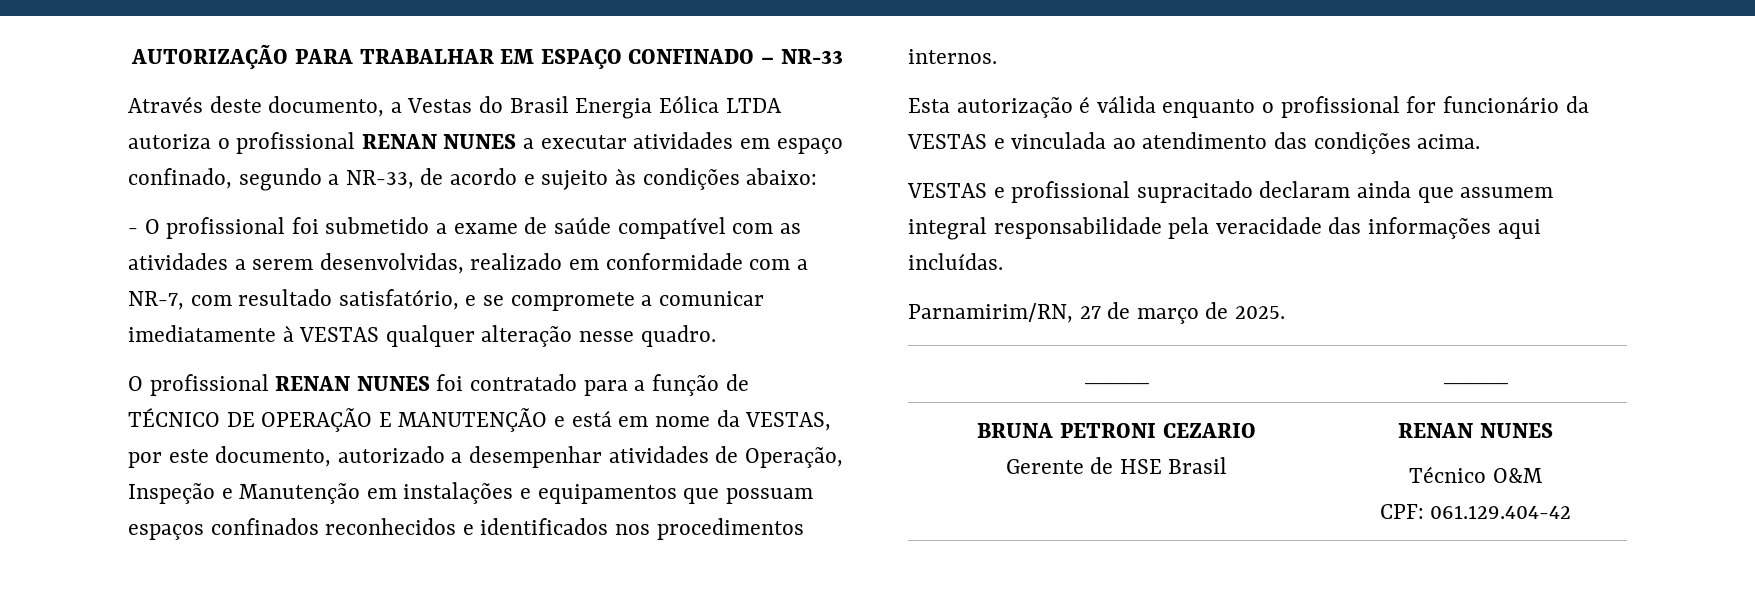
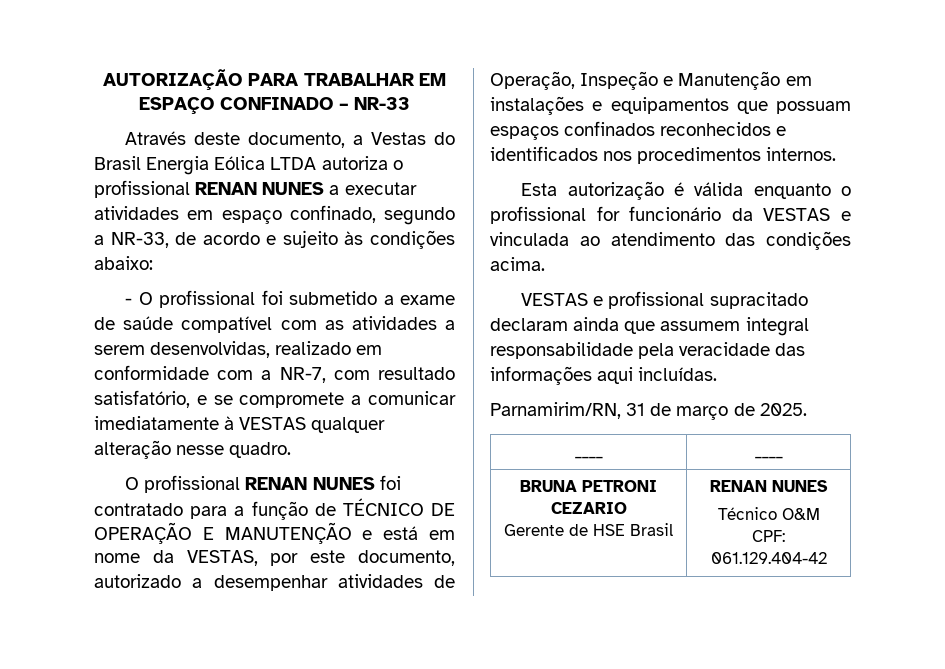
- Parnamirim/RN, 27 de março de 2025.
+ Parnamirim/RN, 31 de março de 2025.

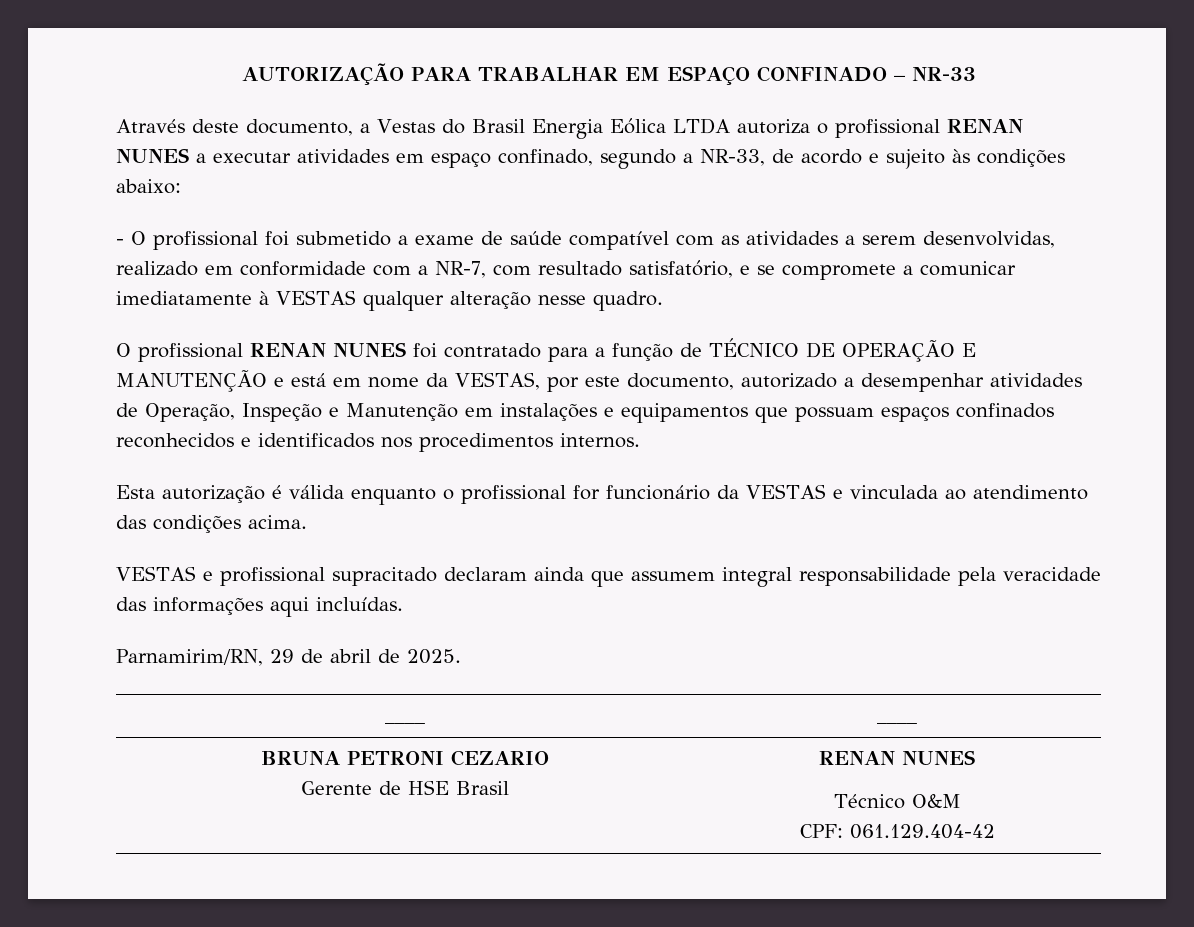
- Parnamirim/RN, 31 de março de 2025.
+ Parnamirim/RN, 29 de abril de 2025.

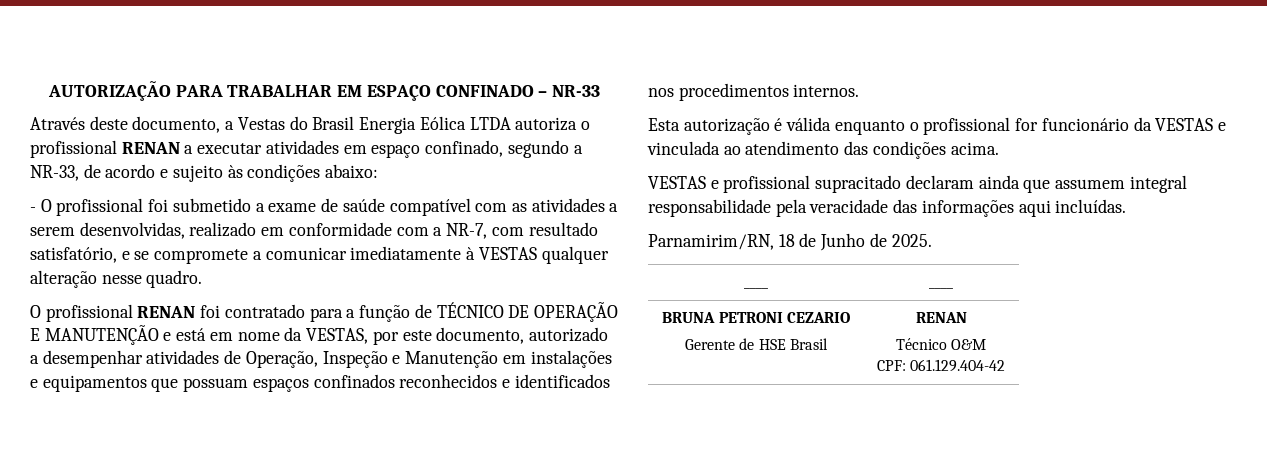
- Através deste documento, a Vestas do Brasil Energia Eólica LTDA autoriza o profissional RENAN NUNES a executar atividades em espaço confinado, segundo a NR-33, de acordo e sujeito às condições abaixo:
+ Através deste documento, a Vestas do Brasil Energia Eólica LTDA autoriza o profissional RENAN a executar atividades em espaço confinado, segundo a NR-33, de acordo e sujeito às condições abaixo:
- O profissional RENAN NUNES foi contratado para a função de TÉCNICO DE OPERAÇÃO E MANUTENÇÃO e está em nome da VESTAS, por este documento, autorizado a desempenhar atividades de Operação, Inspeção e Manutenção em instalações e equipamentos que possuam espaços confinados reconhecidos e identificados nos procedimentos internos.
+ O profissional RENAN foi contratado para a função de TÉCNICO DE OPERAÇÃO E MANUTENÇÃO e está em nome da VESTAS, por este documento, autorizado a desempenhar atividades de Operação, Inspeção e Manutenção em instalações e equipamentos que possuam espaços confinados reconhecidos e identificados nos procedimentos internos.
- Parnamirim/RN, 29 de abril de 2025.
+ Parnamirim/RN, 18 de Junho de 2025.
  BRUNA PETRONI CEZARIO
- Gerente de HSE Brasil | RENAN NUNES
+ Gerente de HSE Brasil | RENAN

